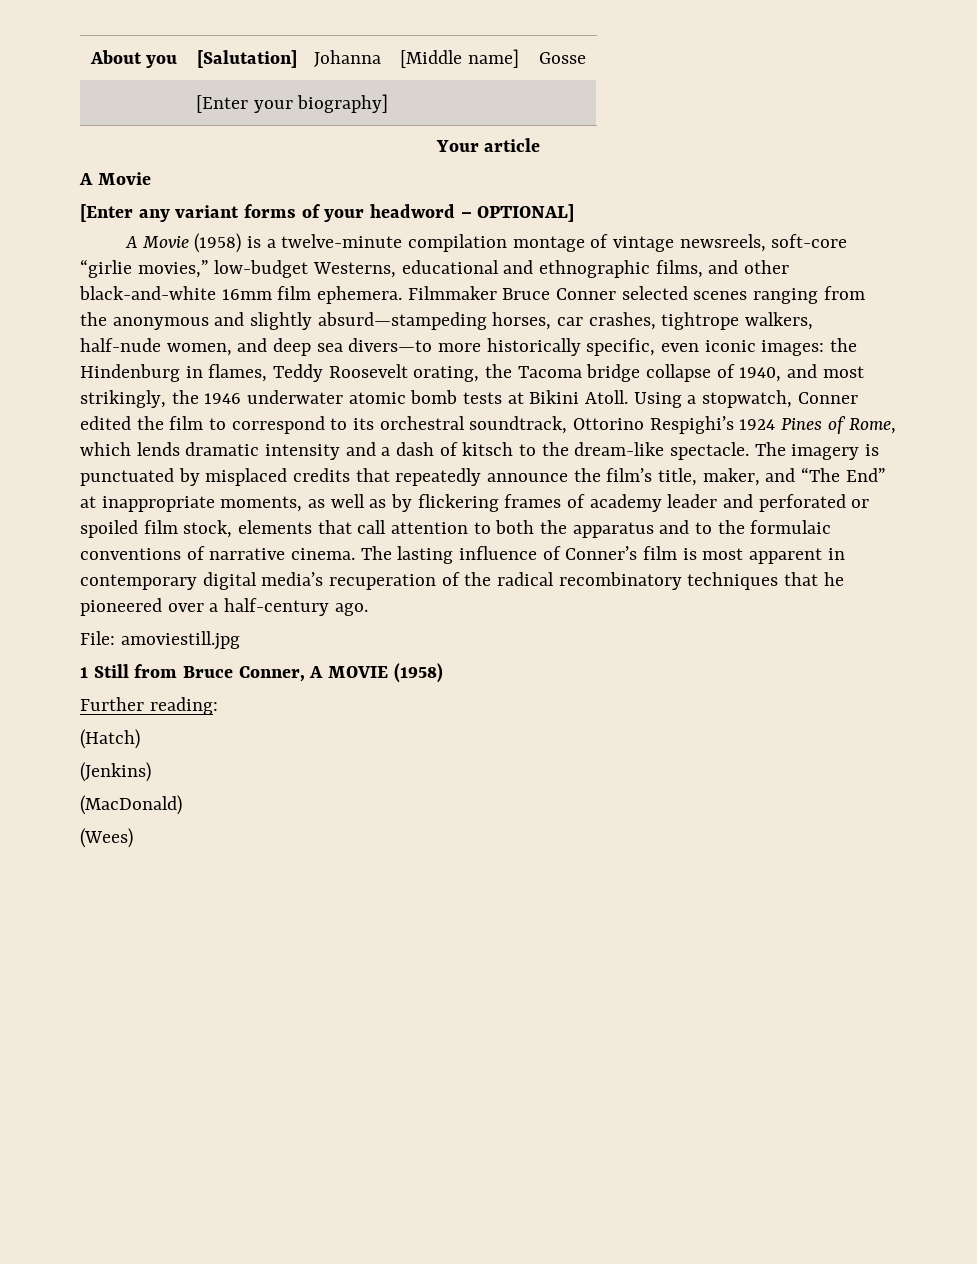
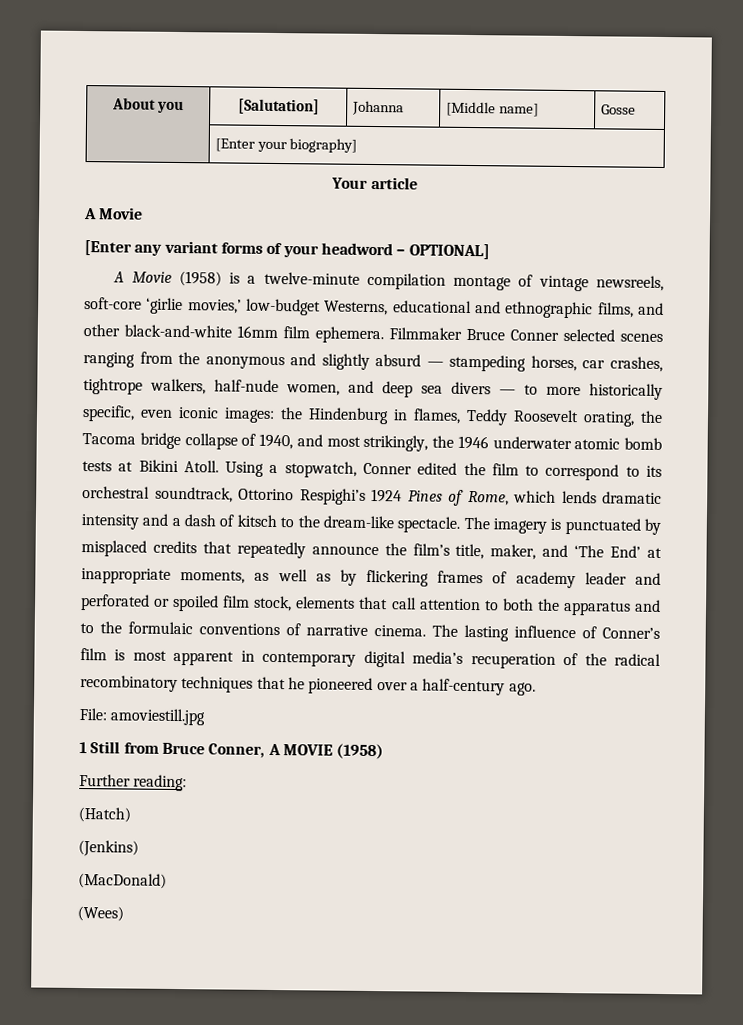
- A Movie (1958) is a twelve-minute compilation montage of vintage newsreels, soft-core “girlie movies,” low-budget Westerns, educational and ethnographic films, and other black-and-white 16mm film ephemera.
+ A Movie (1958) is a twelve-minute compilation montage of vintage newsreels, soft-core ‘girlie movies,’ low-budget Westerns, educational and ethnographic films, and other black-and-white 16mm film ephemera.
- Filmmaker Bruce Conner selected scenes ranging from the anonymous and slightly absurd—stampeding horses, car crashes, tightrope walkers, half-nude women, and deep sea divers—to more historically specific, even iconic images: the Hindenburg in flames, Teddy Roosevelt orating, the Tacoma bridge collapse of 1940, and most strikingly, the 1946 underwater atomic bomb tests at Bikini Atoll.
+ Filmmaker Bruce Conner selected scenes ranging from the anonymous and slightly absurd — stampeding horses, car crashes, tightrope walkers, half-nude women, and deep sea divers — to more historically specific, even iconic images: the Hindenburg in flames, Teddy Roosevelt orating, the Tacoma bridge collapse of 1940, and most strikingly, the 1946 underwater atomic bomb tests at Bikini Atoll.
- The imagery is punctuated by misplaced credits that repeatedly announce the film’s title, maker, and “The End” at inappropriate moments, as well as by flickering frames of academy leader and perforated or spoiled film stock, elements that call attention to both the apparatus and to the formulaic conventions of narrative cinema.
+ The imagery is punctuated by misplaced credits that repeatedly announce the film’s title, maker, and ‘The End’ at inappropriate moments, as well as by flickering frames of academy leader and perforated or spoiled film stock, elements that call attention to both the apparatus and to the formulaic conventions of narrative cinema.

